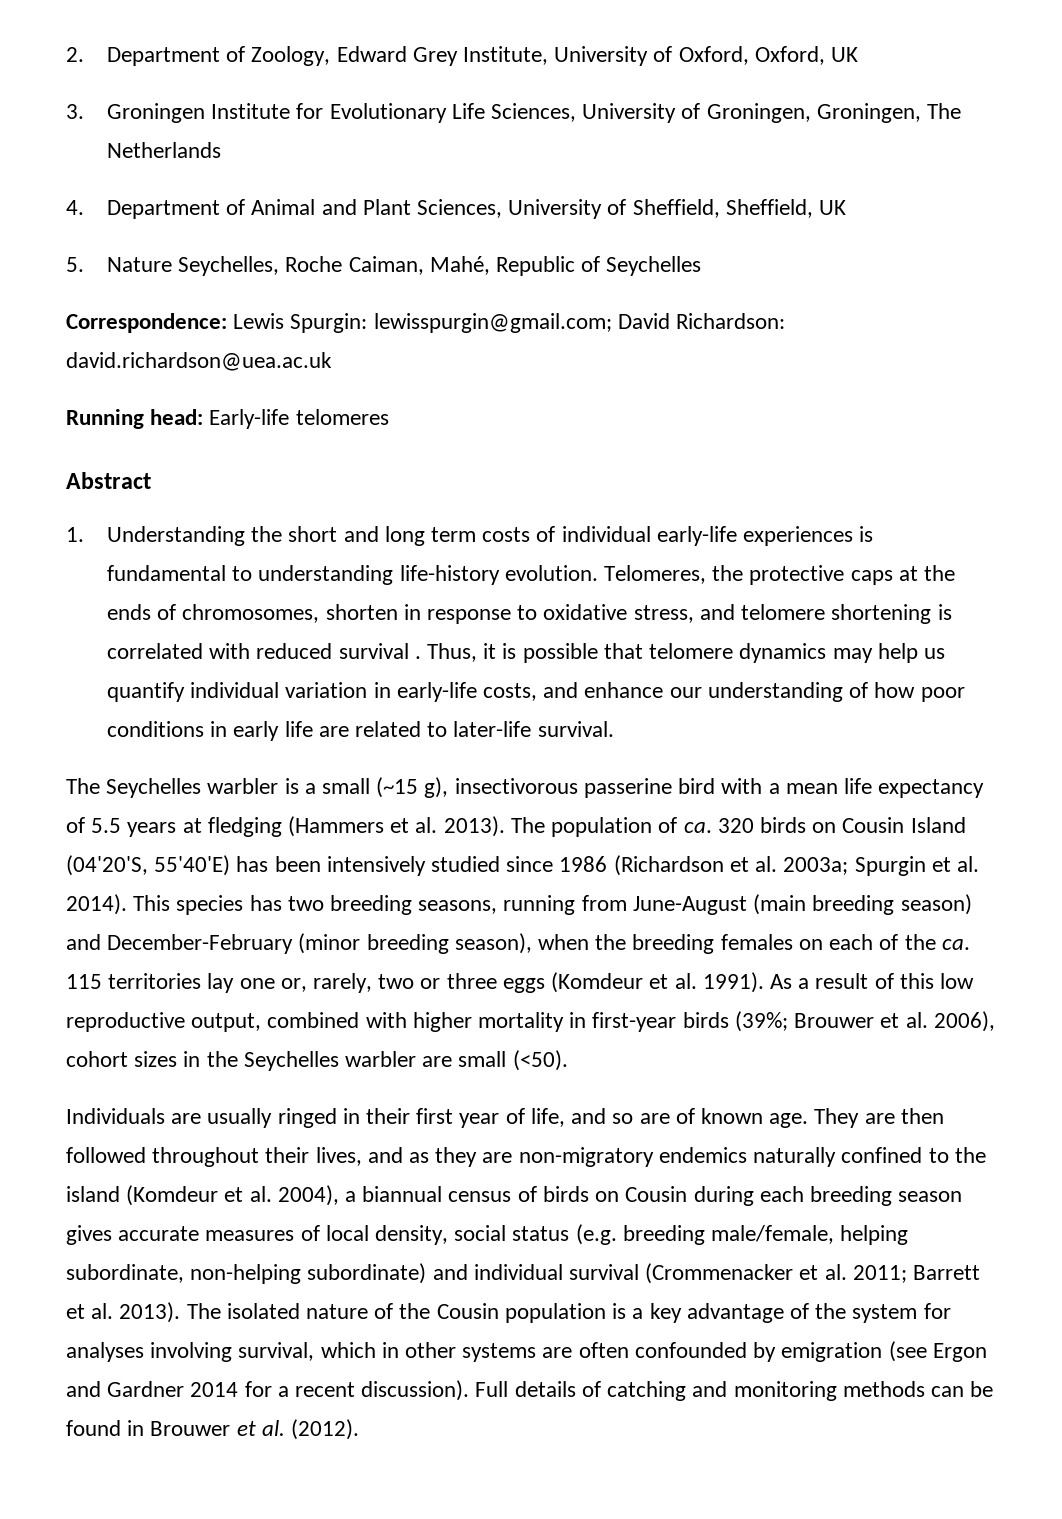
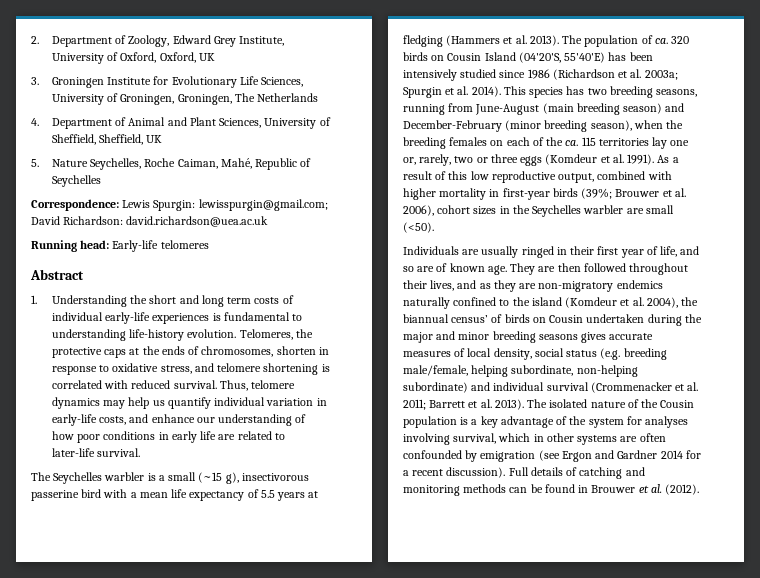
- Telomeres, the protective caps at the ends of chromosomes, shorten in response to oxidative stress, and telomere shortening is correlated with reduced survival . Thus, it is possible that telomere dynamics may help us quantify individual variation in early-life costs, and enhance our understanding of how poor conditions in early life are related to later-life survival.
+ Telomeres, the protective caps at the ends of chromosomes, shorten in response to oxidative stress, and telomere shortening is correlated with reduced survival. Thus, telomere dynamics may help us quantify individual variation in early-life costs, and enhance our understanding of how poor conditions in early life are related to later-life survival.
- They are then followed throughout their lives, and as they are non-migratory endemics naturally confined to the island (Komdeur et al. 2004), a biannual census of birds on Cousin during each breeding season gives accurate measures of local density, social status (e.g. breeding male/female, helping subordinate, non-helping subordinate) and individual survival (Crommenacker et al. 2011; Barrett et al. 2013).
+ They are then followed throughout their lives, and as they are non-migratory endemics naturally confined to the island (Komdeur et al. 2004), the biannual census’ of birds on Cousin undertaken during the major and minor breeding seasons gives accurate measures of local density, social status (e.g. breeding male/female, helping subordinate, non-helping subordinate) and individual survival (Crommenacker et al. 2011; Barrett et al. 2013).

